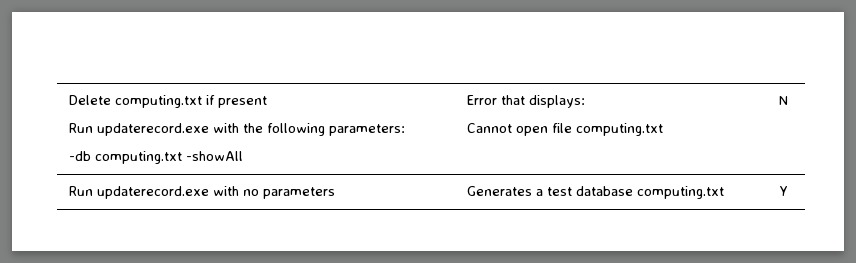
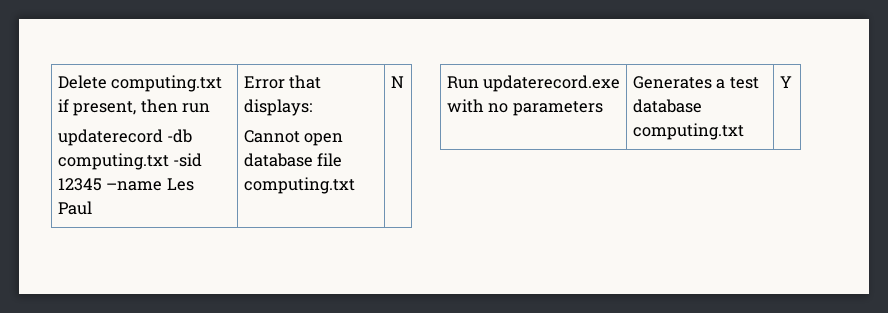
- Delete computing.txt if present
- Run updaterecord.exe with the following parameters:
- -db computing.txt -showAll | Error that displays:
- Cannot open file computing.txt | N
+ Delete computing.txt if present, then run
+ updaterecord -db computing.txt -sid 12345 –name Les Paul | Error that displays:
+ Cannot open database file computing.txt | N

